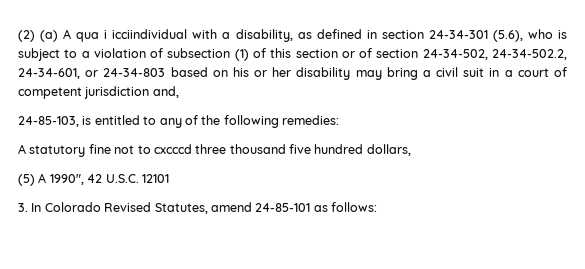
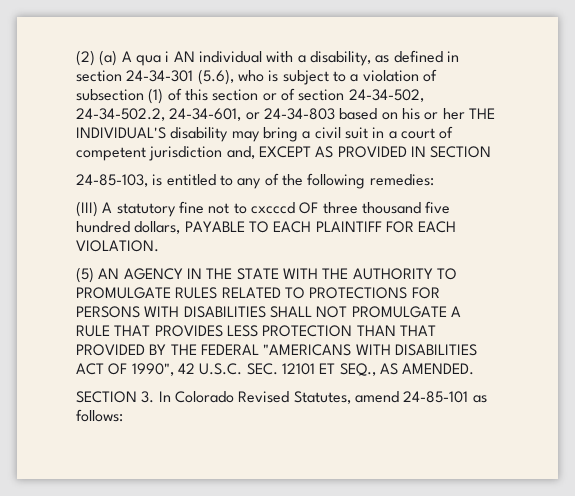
- (2) (a) A qua i icciindividual with a disability, as defined in section 24-34-301 (5.6), who is subject to a violation of subsection (1) of this section or of section 24-34-502, 24-34-502.2, 24-34-601, or 24-34-803 based on his or her disability may bring a civil suit in a court of competent jurisdiction and,
+ (2) (a) A qua i AN individual with a disability, as defined in section 24-34-301 (5.6), who is subject to a violation of subsection (1) of this section or of section 24-34-502, 24-34-502.2, 24-34-601, or 24-34-803 based on his or her THE INDIVIDUAL'S disability may bring a civil suit in a court of competent jurisdiction and, EXCEPT AS PROVIDED IN SECTION
- A statutory fine not to cxcccd three thousand five hundred dollars,
- (5) A 1990", 42 U.S.C. 12101
- 3. In Colorado Revised Statutes, amend 24-85-101 as follows:
+ (III) A statutory fine not to cxcccd OF three thousand five hundred dollars, PAYABLE TO EACH PLAINTIFF FOR EACH VIOLATION.
+ (5) AN AGENCY IN THE STATE WITH THE AUTHORITY TO PROMULGATE RULES RELATED TO PROTECTIONS FOR PERSONS WITH DISABILITIES SHALL NOT PROMULGATE A RULE THAT PROVIDES LESS PROTECTION THAN THAT PROVIDED BY THE FEDERAL "AMERICANS WITH DISABILITIES ACT OF 1990", 42 U.S.C. SEC. 12101 ET SEQ., AS AMENDED.
+ SECTION 3. In Colorado Revised Statutes, amend 24-85-101 as follows:

